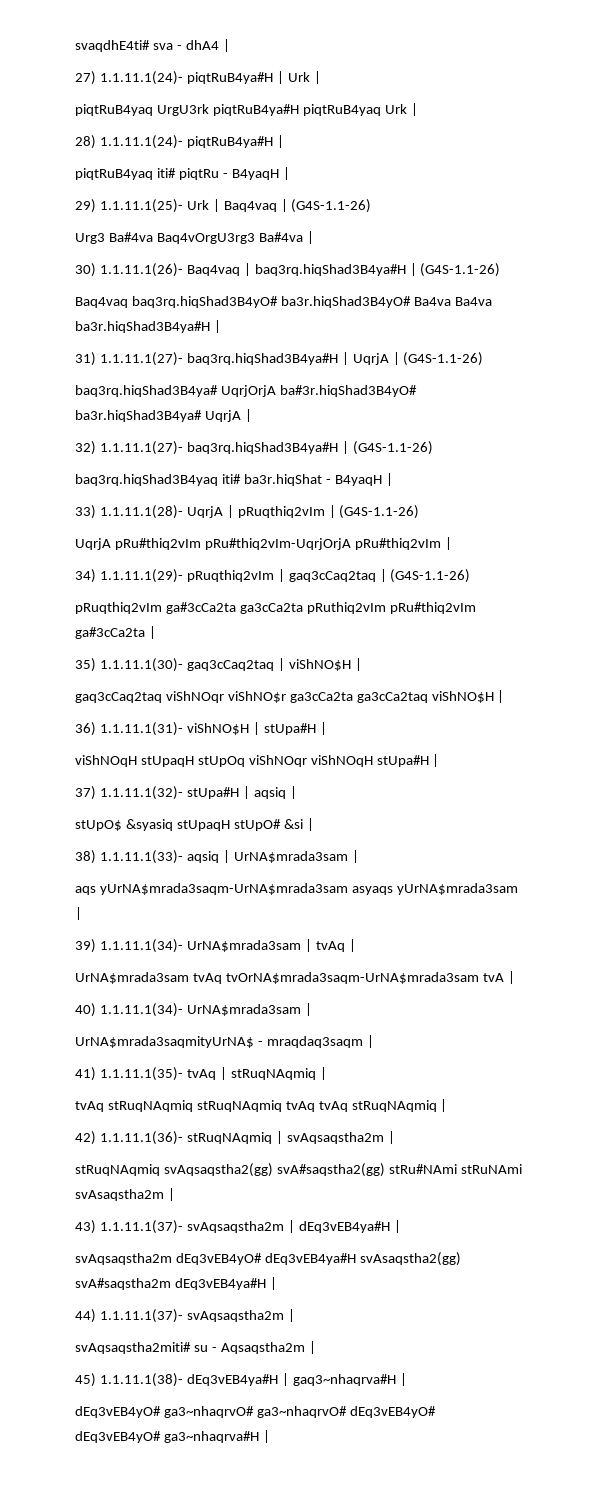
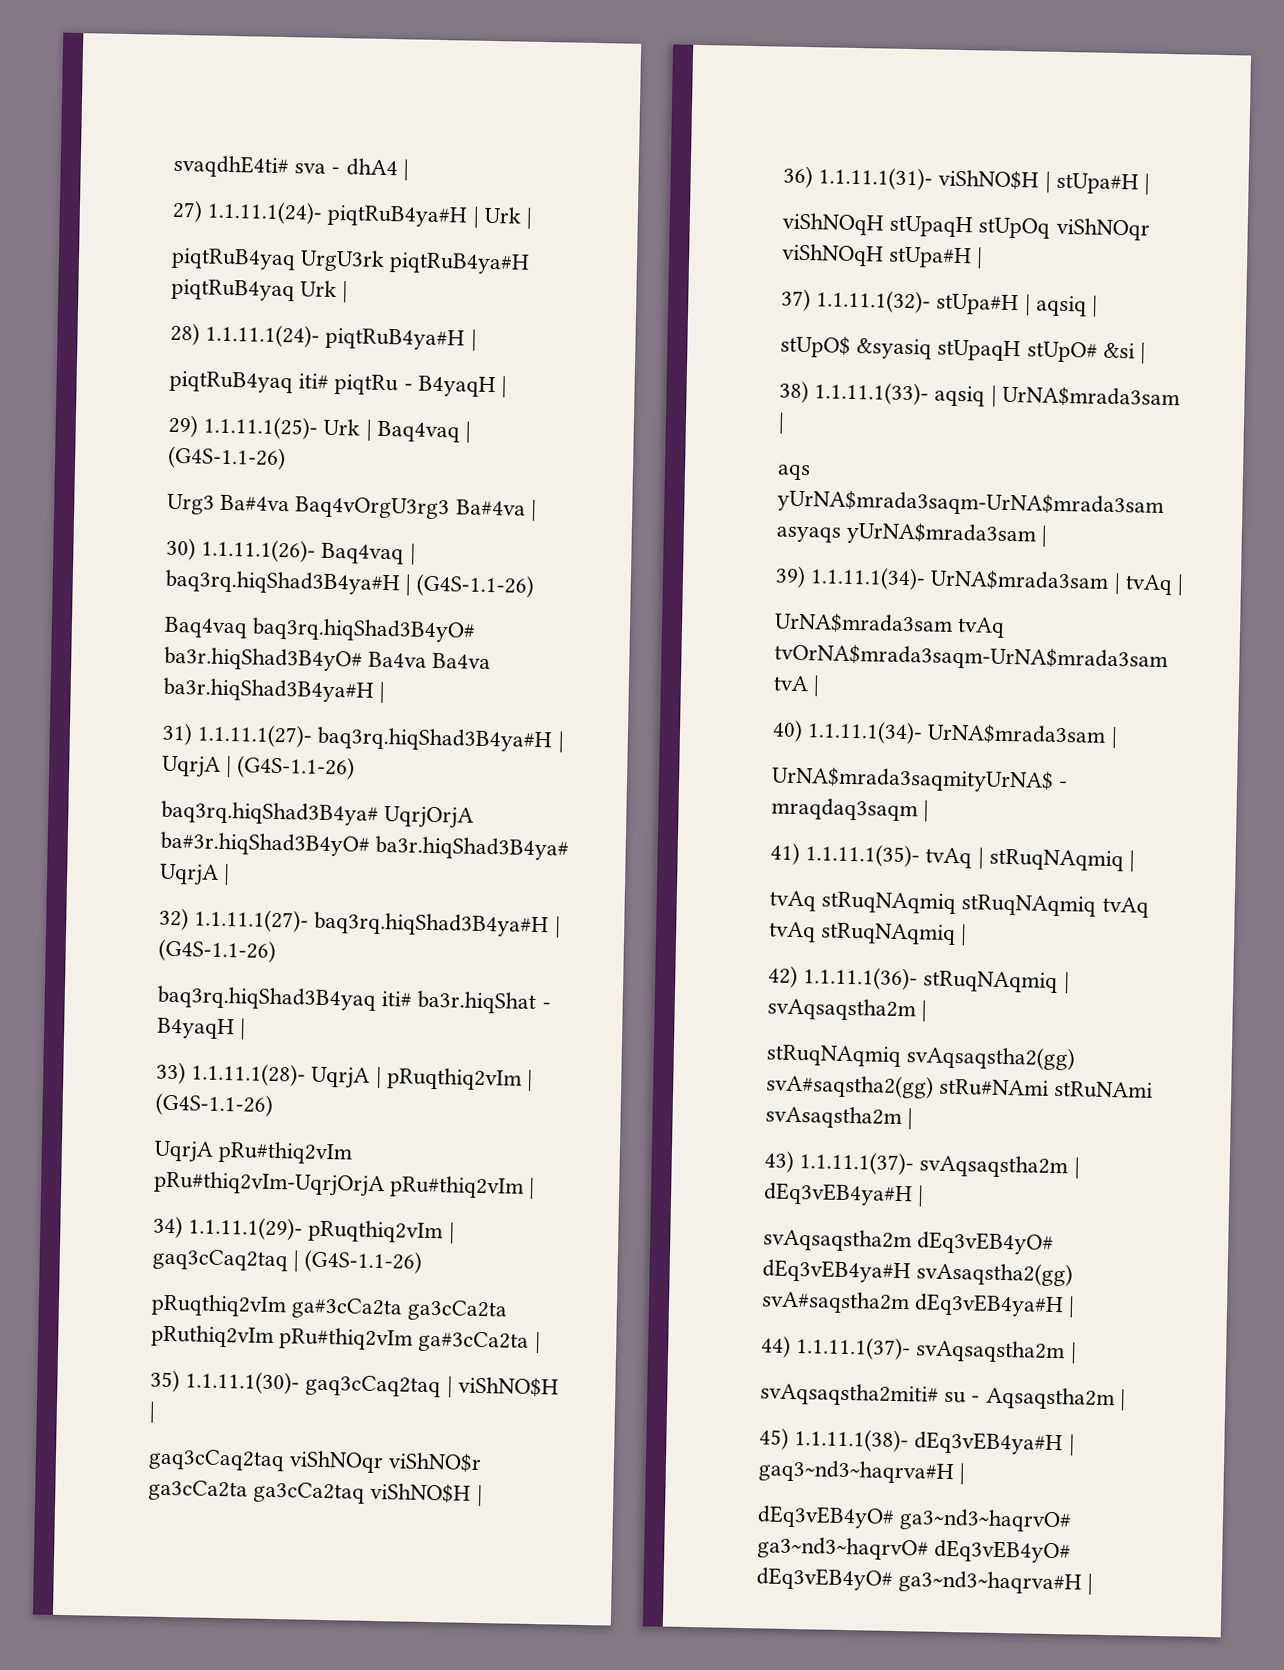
- 45) 1.1.11.1(38)- dEq3vEB4ya#H | gaq3~nhaqrva#H |
+ 45) 1.1.11.1(38)- dEq3vEB4ya#H | gaq3~nd3~haqrva#H |
- dEq3vEB4yO# ga3~nhaqrvO# ga3~nhaqrvO# dEq3vEB4yO# dEq3vEB4yO# ga3~nhaqrva#H |
+ dEq3vEB4yO# ga3~nd3~haqrvO# ga3~nd3~haqrvO# dEq3vEB4yO# dEq3vEB4yO# ga3~nd3~haqrva#H |

